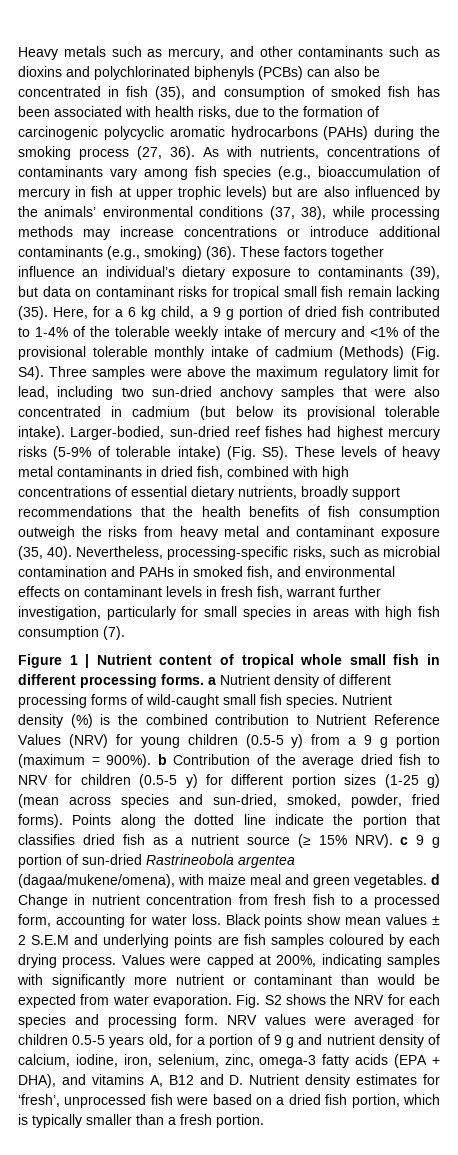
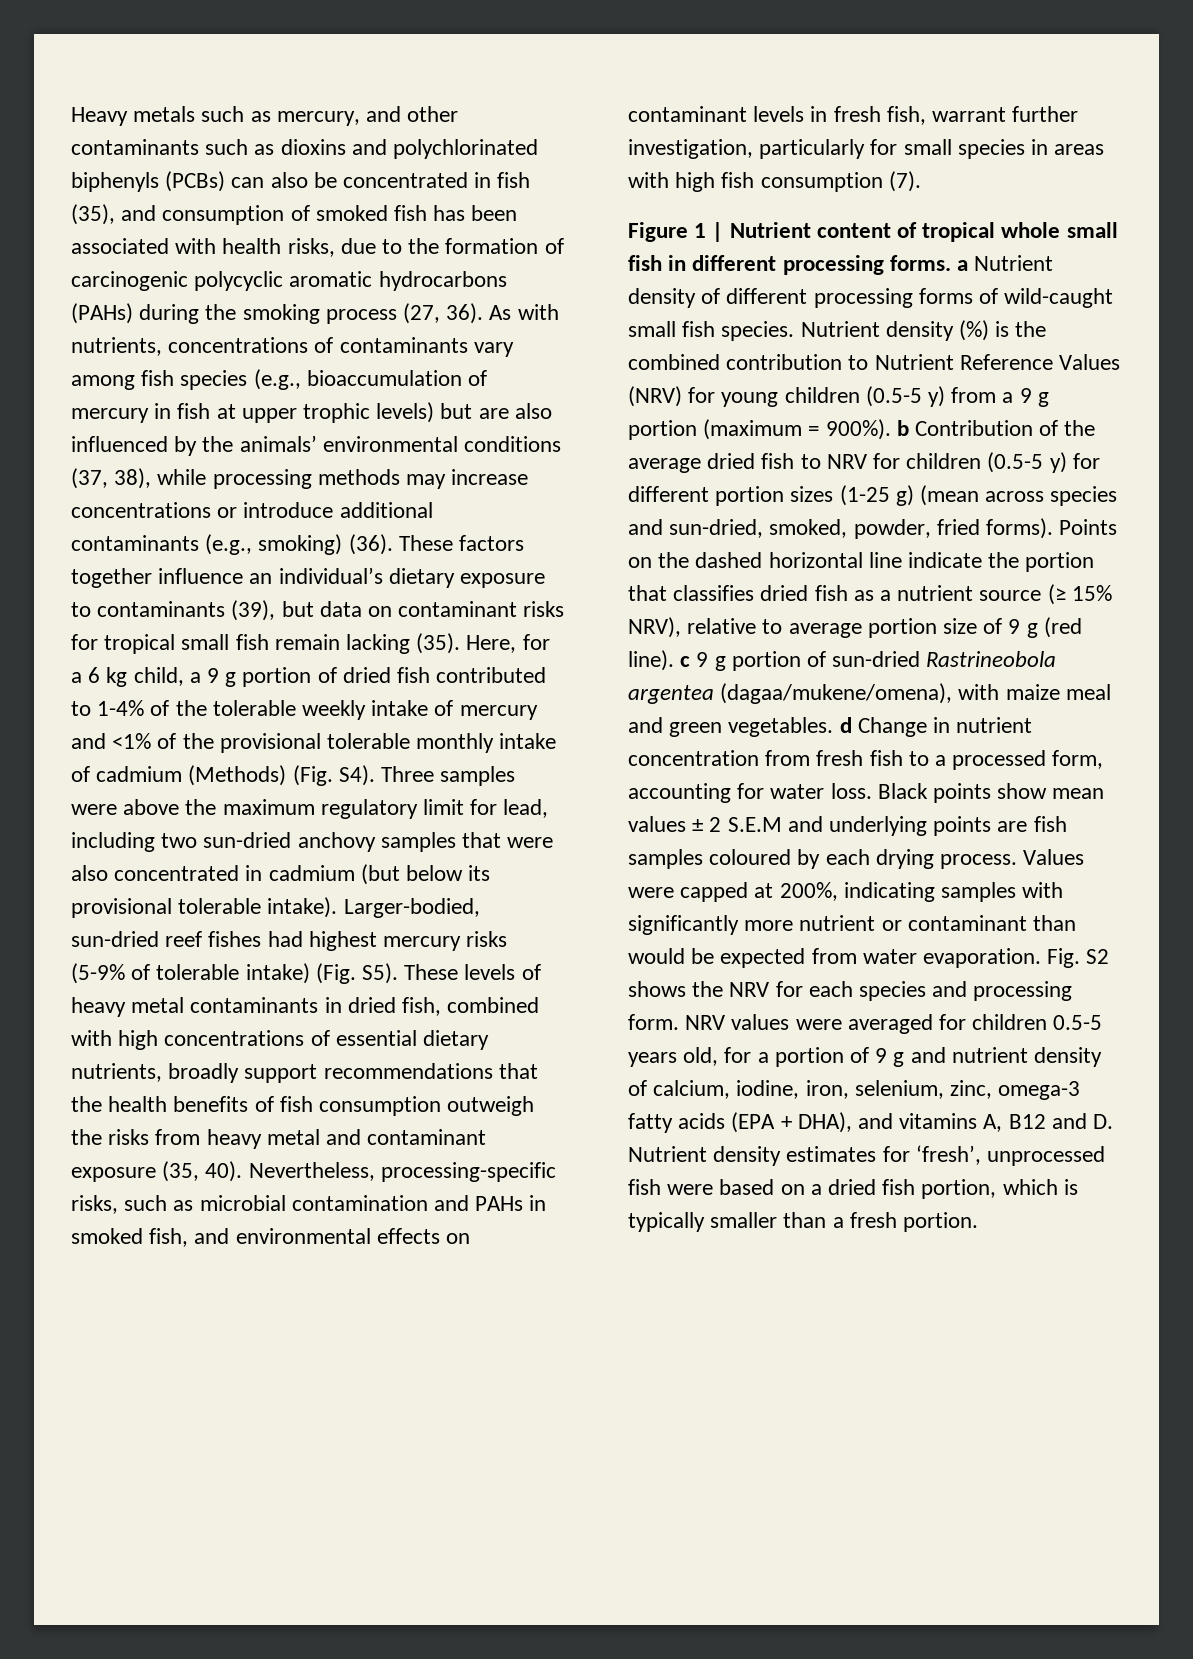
- Points along the dotted line indicate the portion that classifies dried fish as a nutrient source (≥ 15% NRV). c 9 g portion of sun-dried Rastrineobola argentea (dagaa/mukene/omena), with maize meal and green vegetables. d Change in nutrient concentration from fresh fish to a processed form, accounting for water loss.
+ Points on the dashed horizontal line indicate the portion that classifies dried fish as a nutrient source (≥ 15% NRV), relative to average portion size of 9 g (red line). c 9 g portion of sun-dried Rastrineobola argentea (dagaa/mukene/omena), with maize meal and green vegetables. d Change in nutrient concentration from fresh fish to a processed form, accounting for water loss.

